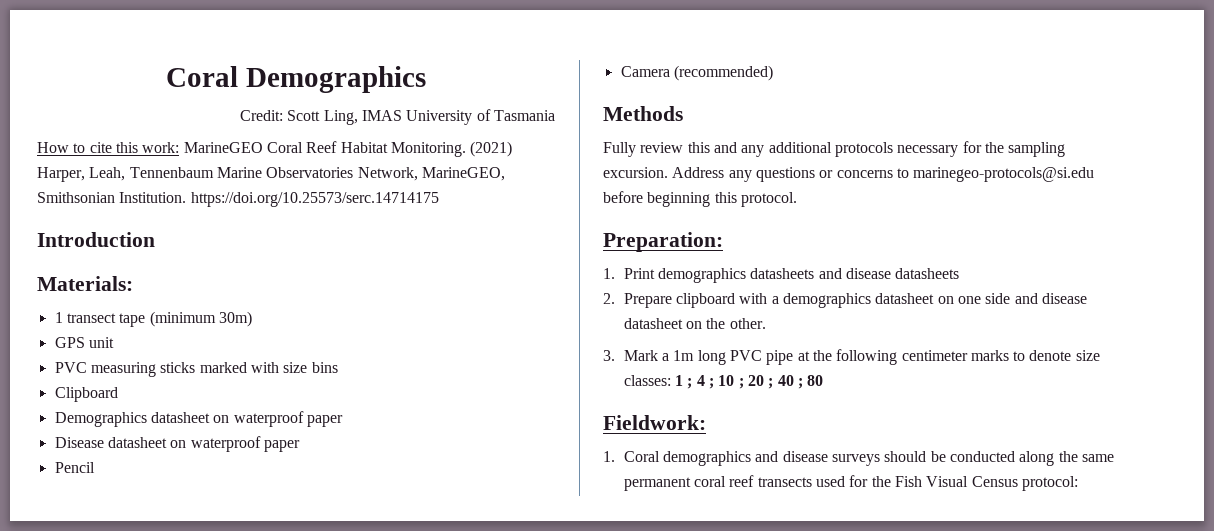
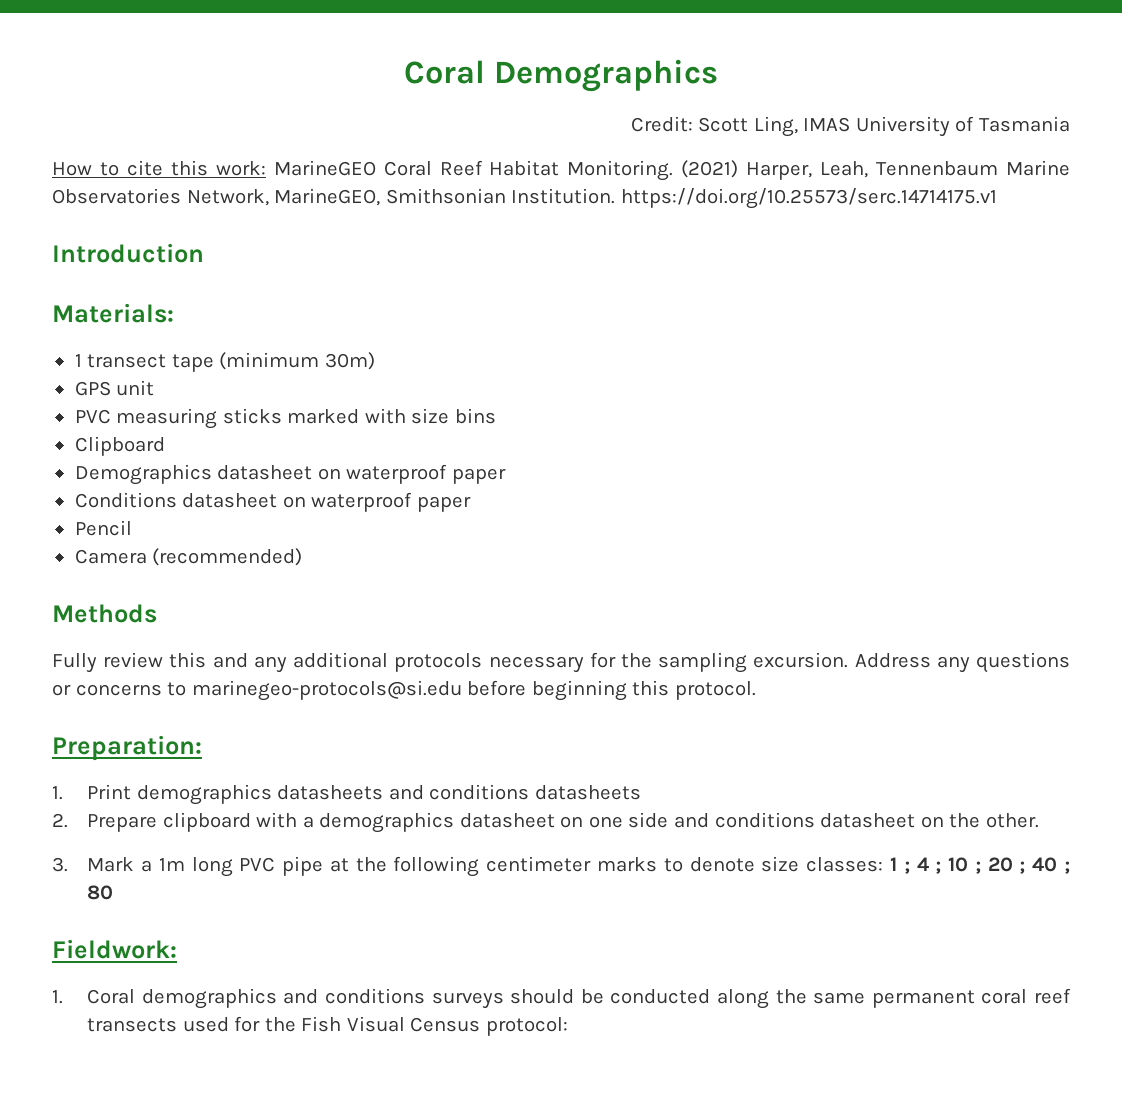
- (2021) Harper, Leah, Tennenbaum Marine Observatories Network, MarineGEO, Smithsonian Institution. https://doi.org/10.25573/serc.14714175
+ (2021) Harper, Leah, Tennenbaum Marine Observatories Network, MarineGEO, Smithsonian Institution. https://doi.org/10.25573/serc.14714175.v1
- Disease datasheet on waterproof paper
+ Conditions datasheet on waterproof paper
- 1. Print demographics datasheets and disease datasheets
+ 1. Print demographics datasheets and conditions datasheets
- 2. Prepare clipboard with a demographics datasheet on one side and disease datasheet on the other.
+ 2. Prepare clipboard with a demographics datasheet on one side and conditions datasheet on the other.
- 1. Coral demographics and disease surveys should be conducted along the same permanent coral reef transects used for the Fish Visual Census protocol:
+ 1. Coral demographics and conditions surveys should be conducted along the same permanent coral reef transects used for the Fish Visual Census protocol:

